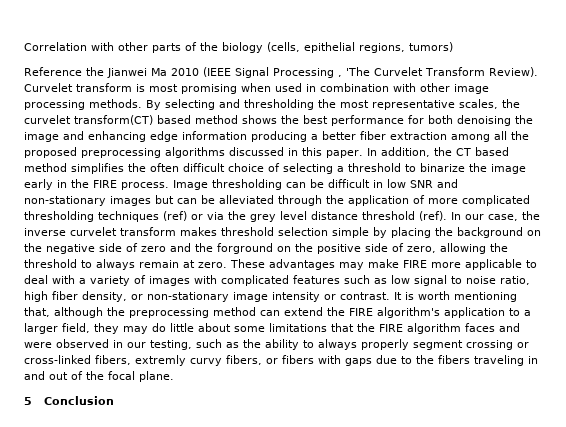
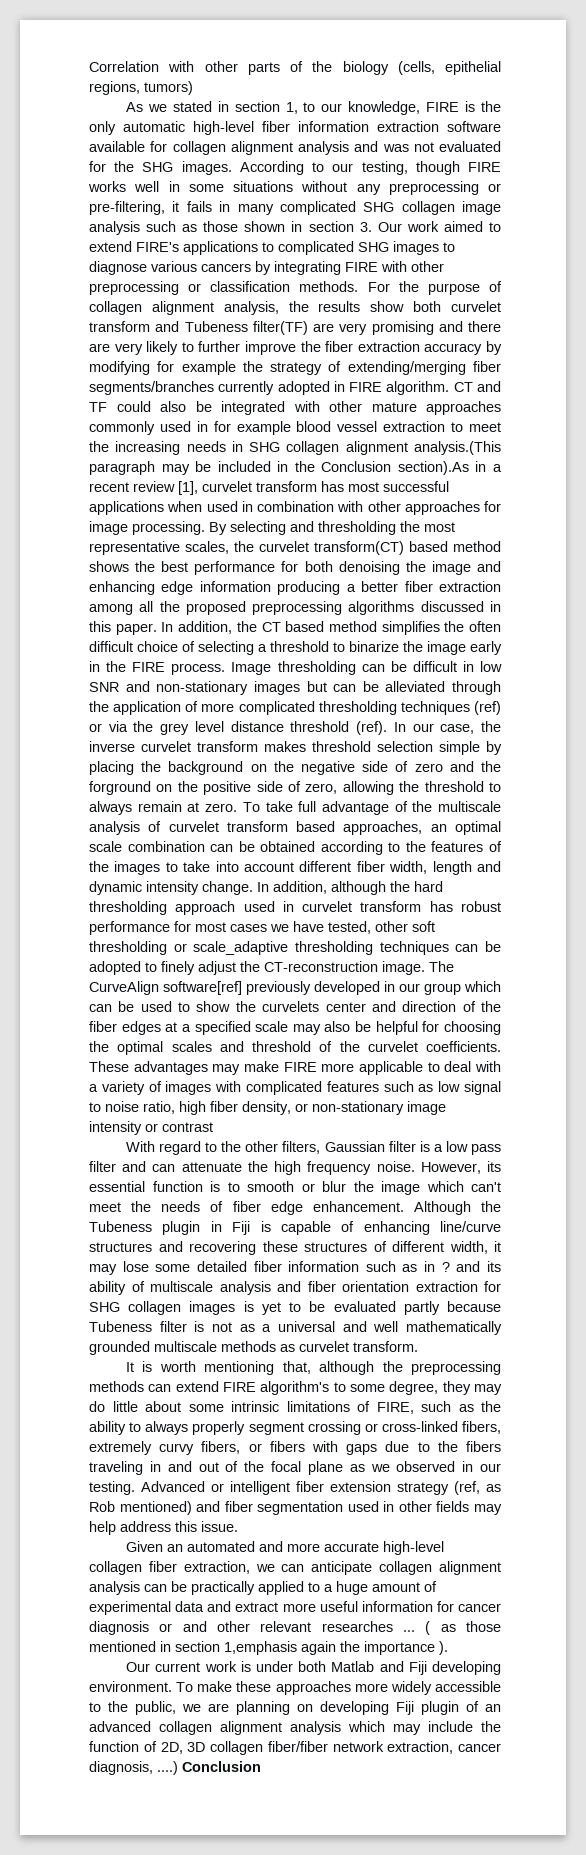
- Reference the Jianwei Ma 2010 (IEEE Signal Processing , 'The Curvelet Transform Review). Curvelet transform is most promising when used in combination with other image processing methods.
+ As we stated in section 1, to our knowledge, FIRE is the only automatic high-level fiber information extraction software available for collagen alignment analysis and was not evaluated for the SHG images. According to our testing, though FIRE works well in some situations without any preprocessing or pre-filtering, it fails in many complicated SHG collagen image analysis such as those shown in section 3. Our work aimed to extend FIRE's applications to complicated SHG images to diagnose various cancers by integrating FIRE with other preprocessing or classification methods. For the purpose of collagen alignment analysis, the results show both curvelet transform and Tubeness filter(TF) are very promising and there are very likely to further improve the fiber extraction accuracy by modifying for example the strategy of extending/merging fiber segments/branches currently adopted in FIRE algorithm. CT and TF could also be integrated with other mature approaches commonly used in for example blood vessel extraction to meet the increasing needs in SHG collagen alignment analysis.(This paragraph may be included in the Conclusion section).As in a recent review [1], curvelet transform has most successful applications when used in combination with other approaches for image processing.
+ To take full advantage of the multiscale analysis of curvelet transform based approaches, an optimal scale combination can be obtained according to the features of the images to take into account different fiber width, length and dynamic intensity change. In addition, although the hard thresholding approach used in curvelet transform has robust performance for most cases we have tested, other soft thresholding or scale_adaptive thresholding techniques can be adopted to finely adjust the CT-reconstruction image. The CurveAlign software[ref] previously developed in our group which can be used to show the curvelets center and direction of the fiber edges at a specified scale may also be helpful for choosing the optimal scales and threshold of the curvelet coefficients.
- These advantages may make FIRE more applicable to deal with a variety of images with complicated features such as low signal to noise ratio, high fiber density, or non-stationary image intensity or contrast. It is worth mentioning that, although the preprocessing method can extend the FIRE algorithm's application to a larger field, they may do little about some limitations that the FIRE algorithm faces and were observed in our testing, such as the ability to always properly segment crossing or cross-linked fibers, extremly curvy fibers, or fibers with gaps due to the fibers traveling in and out of the focal plane.
- 5 Conclusion
+ These advantages may make FIRE more applicable to deal with a variety of images with complicated features such as low signal to noise ratio, high fiber density, or non-stationary image intensity or contrast
+ With regard to the other filters, Gaussian filter is a low pass filter and can attenuate the high frequency noise. However, its essential function is to smooth or blur the image which can't meet the needs of fiber edge enhancement. Although the Tubeness plugin in Fiji is capable of enhancing line/curve structures and recovering these structures of different width, it may lose some detailed fiber information such as in ? and its ability of multiscale analysis and fiber orientation extraction for SHG collagen images is yet to be evaluated partly because Tubeness filter is not as a universal and well mathematically grounded multiscale methods as curvelet transform.
+ It is worth mentioning that, although the preprocessing methods can extend FIRE algorithm's to some degree, they may do little about some intrinsic limitations of FIRE, such as the ability to always properly segment crossing or cross-linked fibers, extremely curvy fibers, or fibers with gaps due to the fibers traveling in and out of the focal plane as we observed in our testing. Advanced or intelligent fiber extension strategy (ref, as Rob mentioned) and fiber segmentation used in other fields may help address this issue.
+ Given an automated and more accurate high-level collagen fiber extraction, we can anticipate collagen alignment analysis can be practically applied to a huge amount of experimental data and extract more useful information for cancer diagnosis or and other relevant researches ... ( as those mentioned in section 1,emphasis again the importance ).
+ Our current work is under both Matlab and Fiji developing environment. To make these approaches more widely accessible to the public, we are planning on developing Fiji plugin of an advanced collagen alignment analysis which may include the function of 2D, 3D collagen fiber/fiber network extraction, cancer diagnosis, ....) Conclusion

